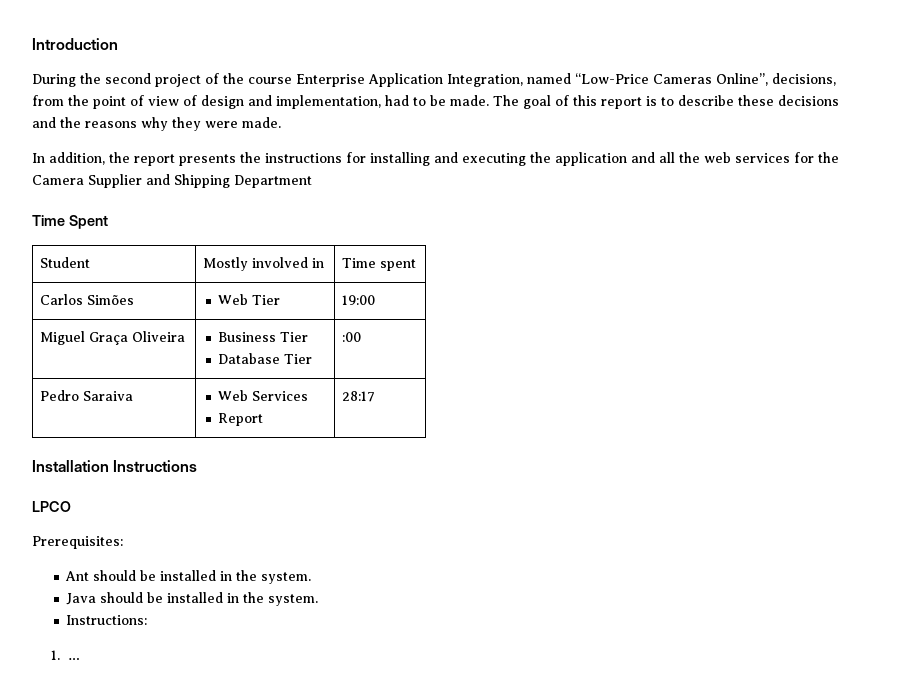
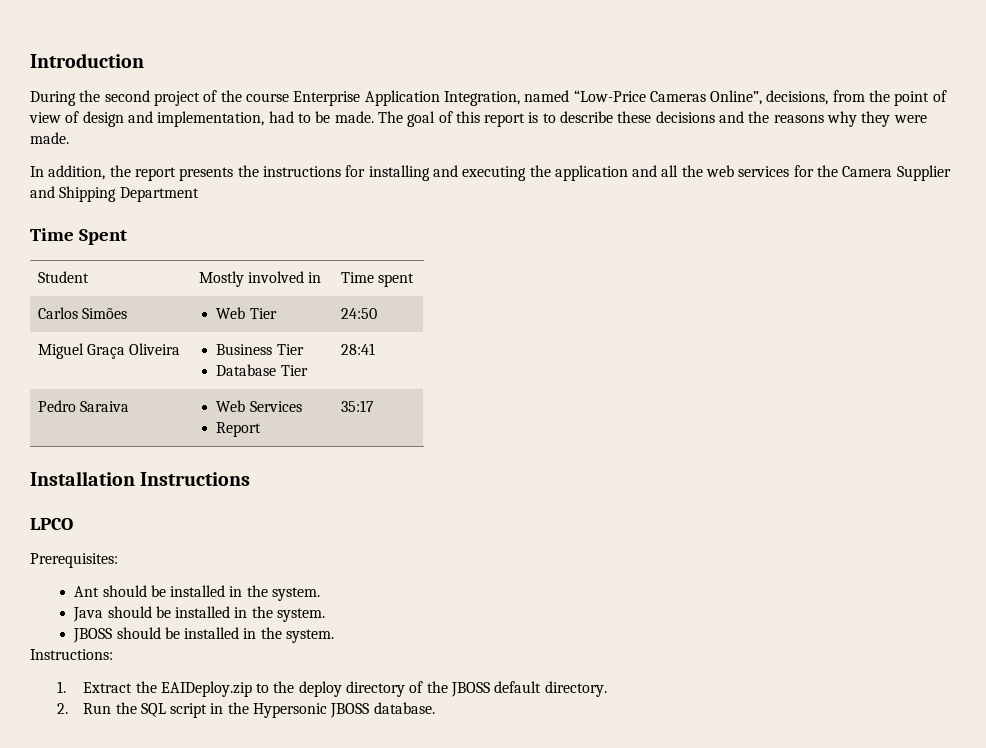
- Carlos Simões | Web Tier | 19:00
+ Carlos Simões | Web Tier | 24:50
  Miguel Graça Oliveira | Business Tier
- Database Tier | :00
+ Database Tier | 28:41
  Pedro Saraiva | Web Services
- Report | 28:17
+ Report | 35:17
+ JBOSS should be installed in the system.
  Instructions:
- 1. …
+ 1. Extract the EAIDeploy.zip to the deploy directory of the JBOSS default directory.
+ 2. Run the SQL script in the Hypersonic JBOSS database.

